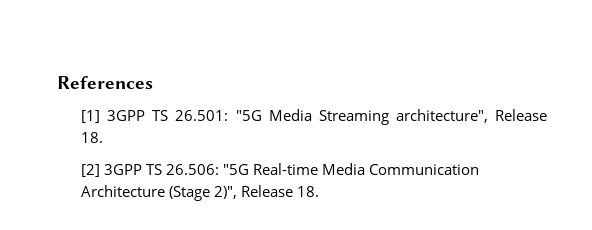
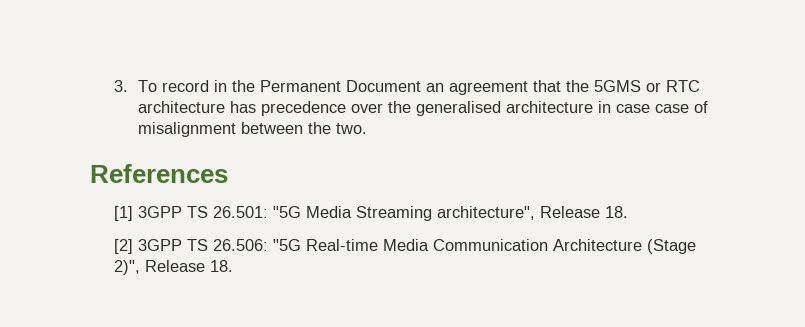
+ 3. To record in the Permanent Document an agreement that the 5GMS or RTC architecture has precedence over the generalised architecture in case case of misalignment between the two.

